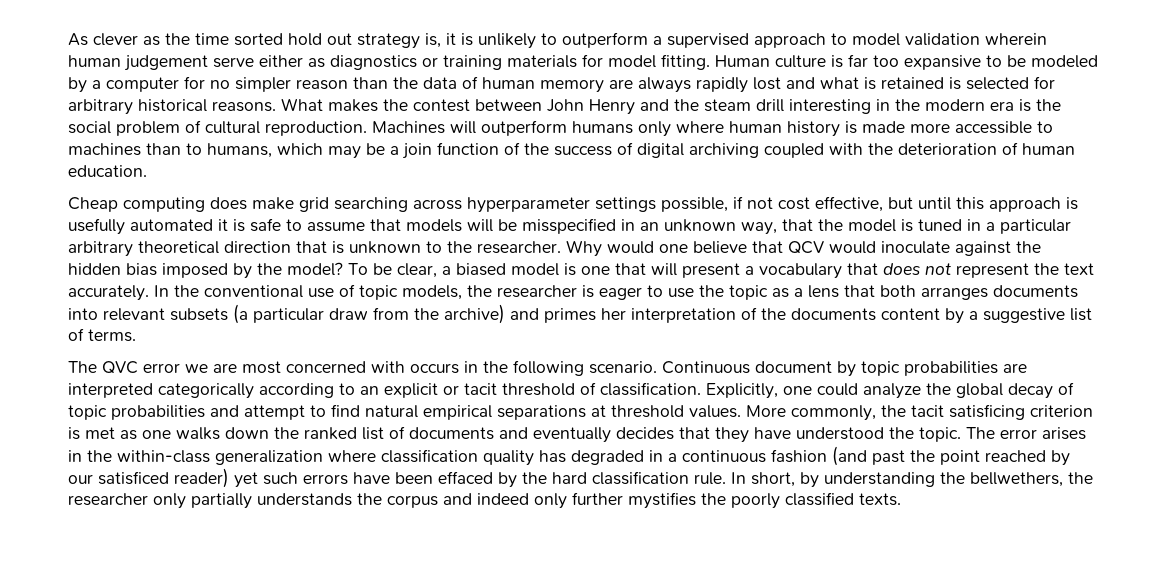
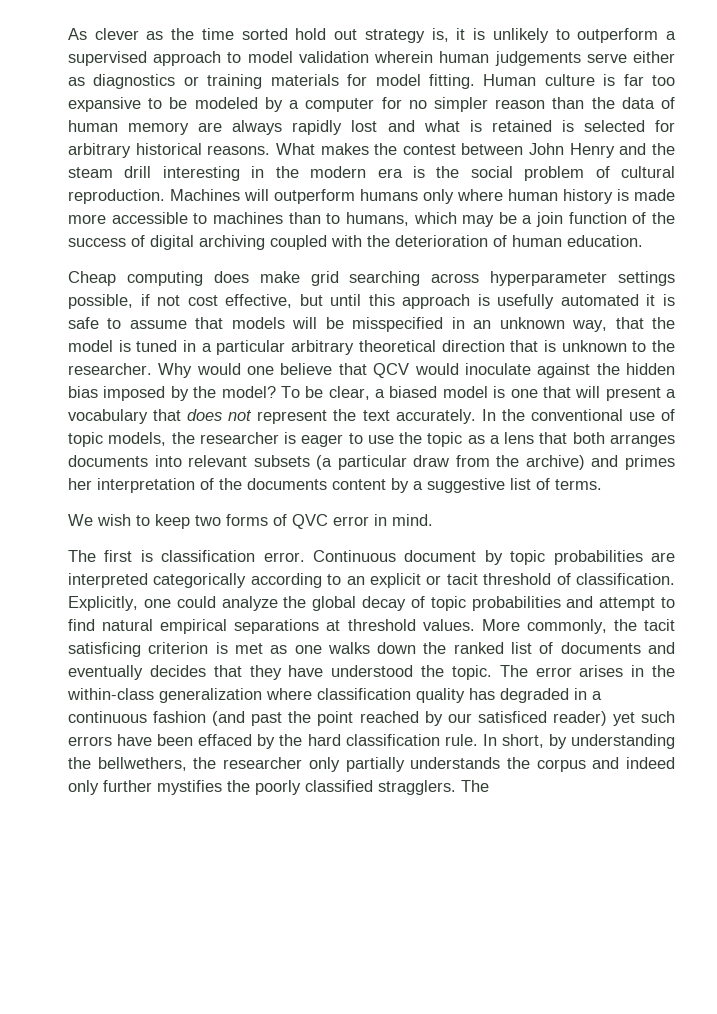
- As clever as the time sorted hold out strategy is, it is unlikely to outperform a supervised approach to model validation wherein human judgement serve either as diagnostics or training materials for model fitting.
+ As clever as the time sorted hold out strategy is, it is unlikely to outperform a supervised approach to model validation wherein human judgements serve either as diagnostics or training materials for model fitting.
- The QVC error we are most concerned with occurs in the following scenario.
+ We wish to keep two forms of QVC error in mind.
+ The first is classification error.
- In short, by understanding the bellwethers, the researcher only partially understands the corpus and indeed only further mystifies the poorly classified texts.
+ In short, by understanding the bellwethers, the researcher only partially understands the corpus and indeed only further mystifies the poorly classified stragglers. The

